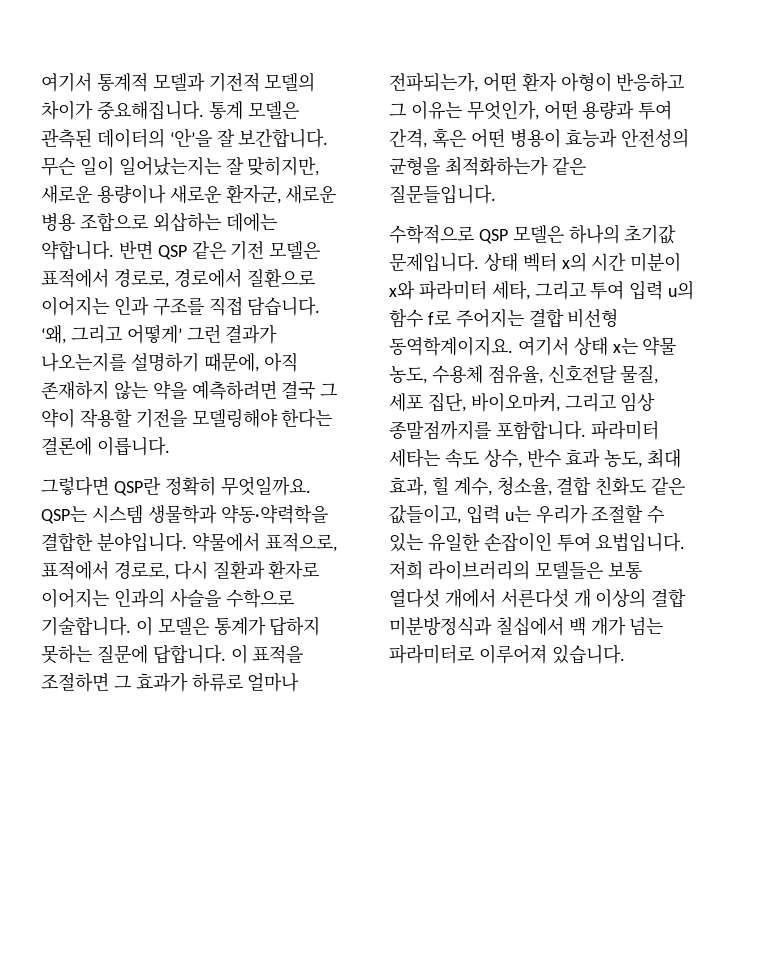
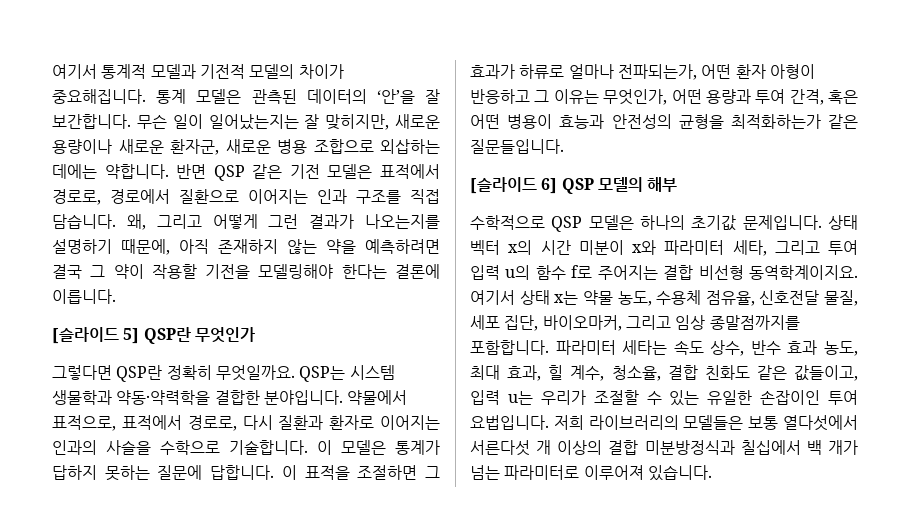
- ‘왜, 그리고 어떻게’ 그런 결과가 나오는지를 설명하기 때문에, 아직 존재하지 않는 약을 예측하려면 결국 그 약이 작용할 기전을 모델링해야 한다는 결론에 이릅니다.
+ 왜, 그리고 어떻게 그런 결과가 나오는지를 설명하기 때문에, 아직 존재하지 않는 약을 예측하려면 결국 그 약이 작용할 기전을 모델링해야 한다는 결론에 이릅니다.
+ [슬라이드 5] QSP란 무엇인가
+ [슬라이드 6] QSP 모델의 해부
- 저희 라이브러리의 모델들은 보통 열다섯 개에서 서른다섯 개 이상의 결합 미분방정식과 칠십에서 백 개가 넘는 파라미터로 이루어져 있습니다.
+ 저희 라이브러리의 모델들은 보통 열다섯에서 서른다섯 개 이상의 결합 미분방정식과 칠십에서 백 개가 넘는 파라미터로 이루어져 있습니다.

